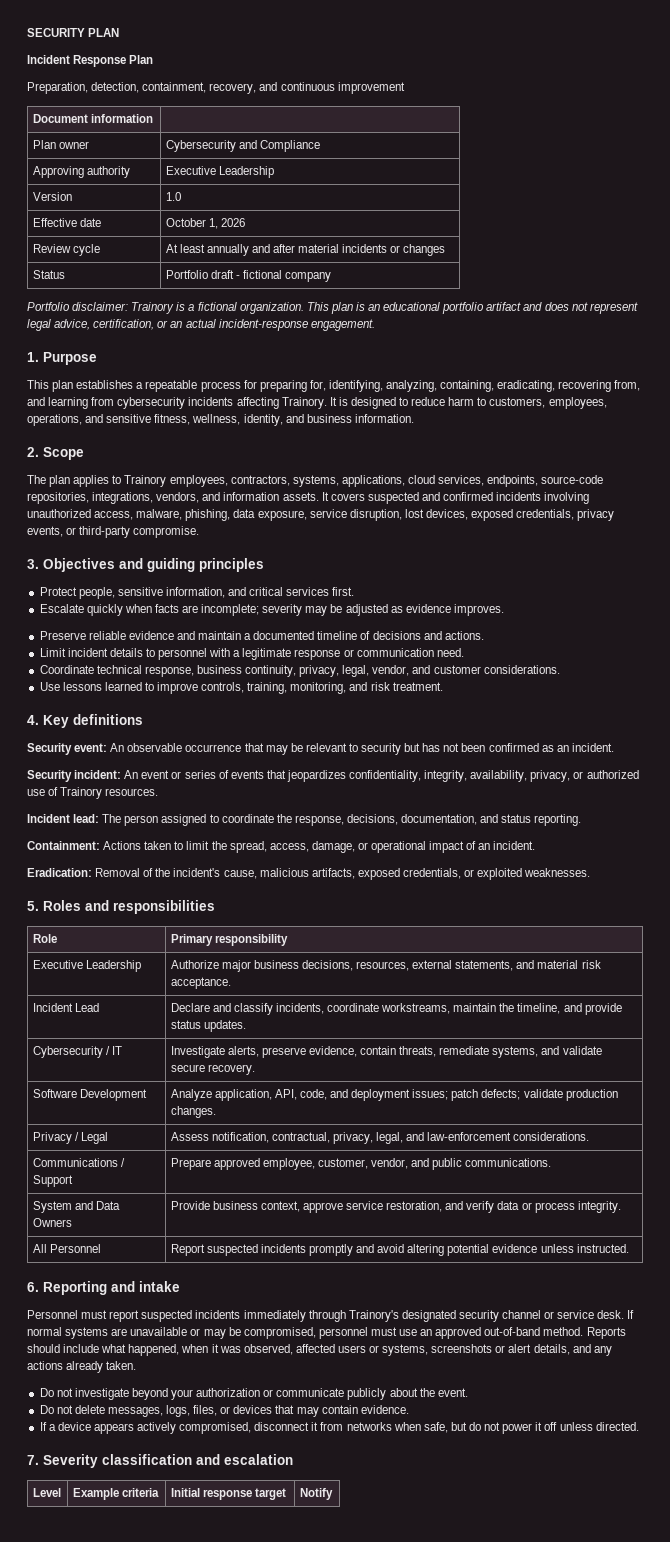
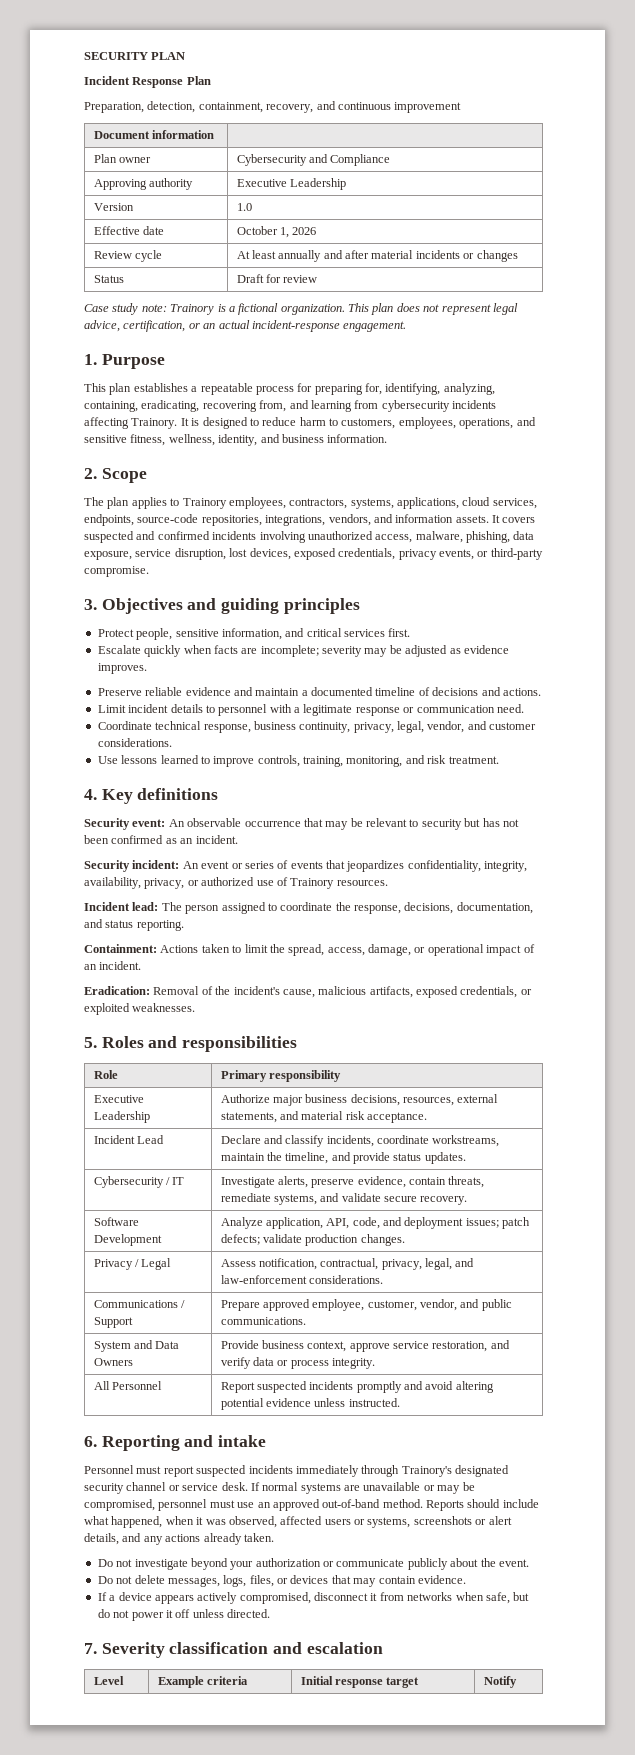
- Status | Portfolio draft - fictional company
- Portfolio disclaimer: Trainory is a fictional organization.
+ Status | Draft for review
+ Case study note: Trainory is a fictional organization.
- This plan is an educational portfolio artifact and does not represent legal advice, certification, or an actual incident-response engagement.
+ This plan does not represent legal advice, certification, or an actual incident-response engagement.

